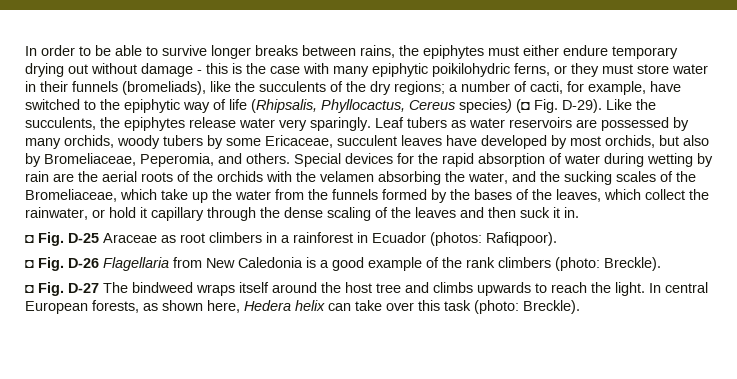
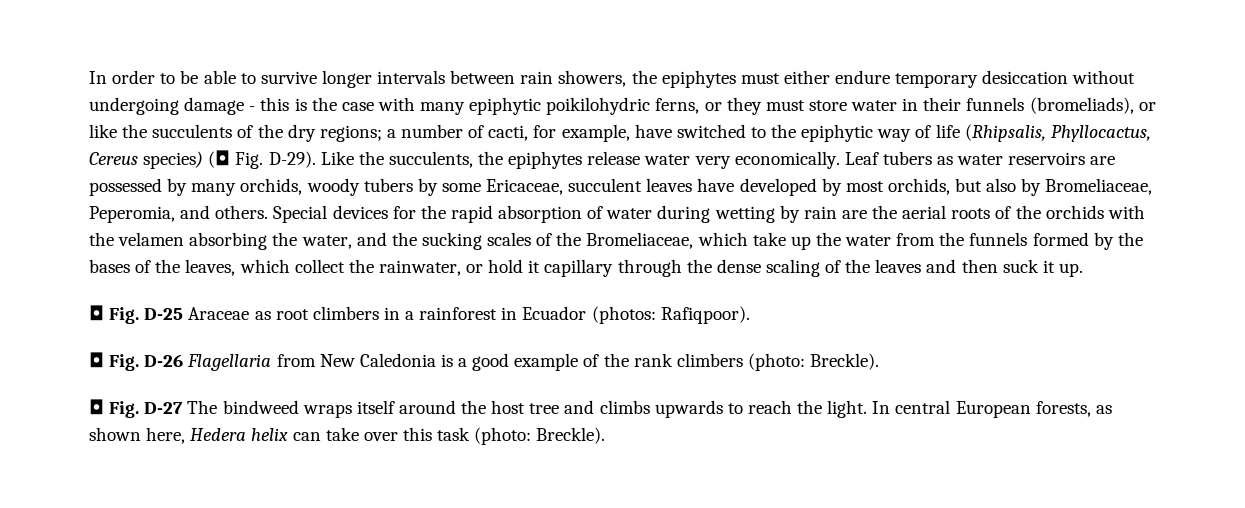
- In order to be able to survive longer breaks between rains, the epiphytes must either endure temporary drying out without damage - this is the case with many epiphytic poikilohydric ferns, or they must store water in their funnels (bromeliads), like the succulents of the dry regions;
+ In order to be able to survive longer intervals between rain showers, the epiphytes must either endure temporary desiccation without undergoing damage - this is the case with many epiphytic poikilohydric ferns, or they must store water in their funnels (bromeliads), or like the succulents of the dry regions;
- Like the succulents, the epiphytes release water very sparingly.
+ Like the succulents, the epiphytes release water very economically.
- Special devices for the rapid absorption of water during wetting by rain are the aerial roots of the orchids with the velamen absorbing the water, and the sucking scales of the Bromeliaceae, which take up the water from the funnels formed by the bases of the leaves, which collect the rainwater, or hold it capillary through the dense scaling of the leaves and then suck it in.
+ Special devices for the rapid absorption of water during wetting by rain are the aerial roots of the orchids with the velamen absorbing the water, and the sucking scales of the Bromeliaceae, which take up the water from the funnels formed by the bases of the leaves, which collect the rainwater, or hold it capillary through the dense scaling of the leaves and then suck it up.

